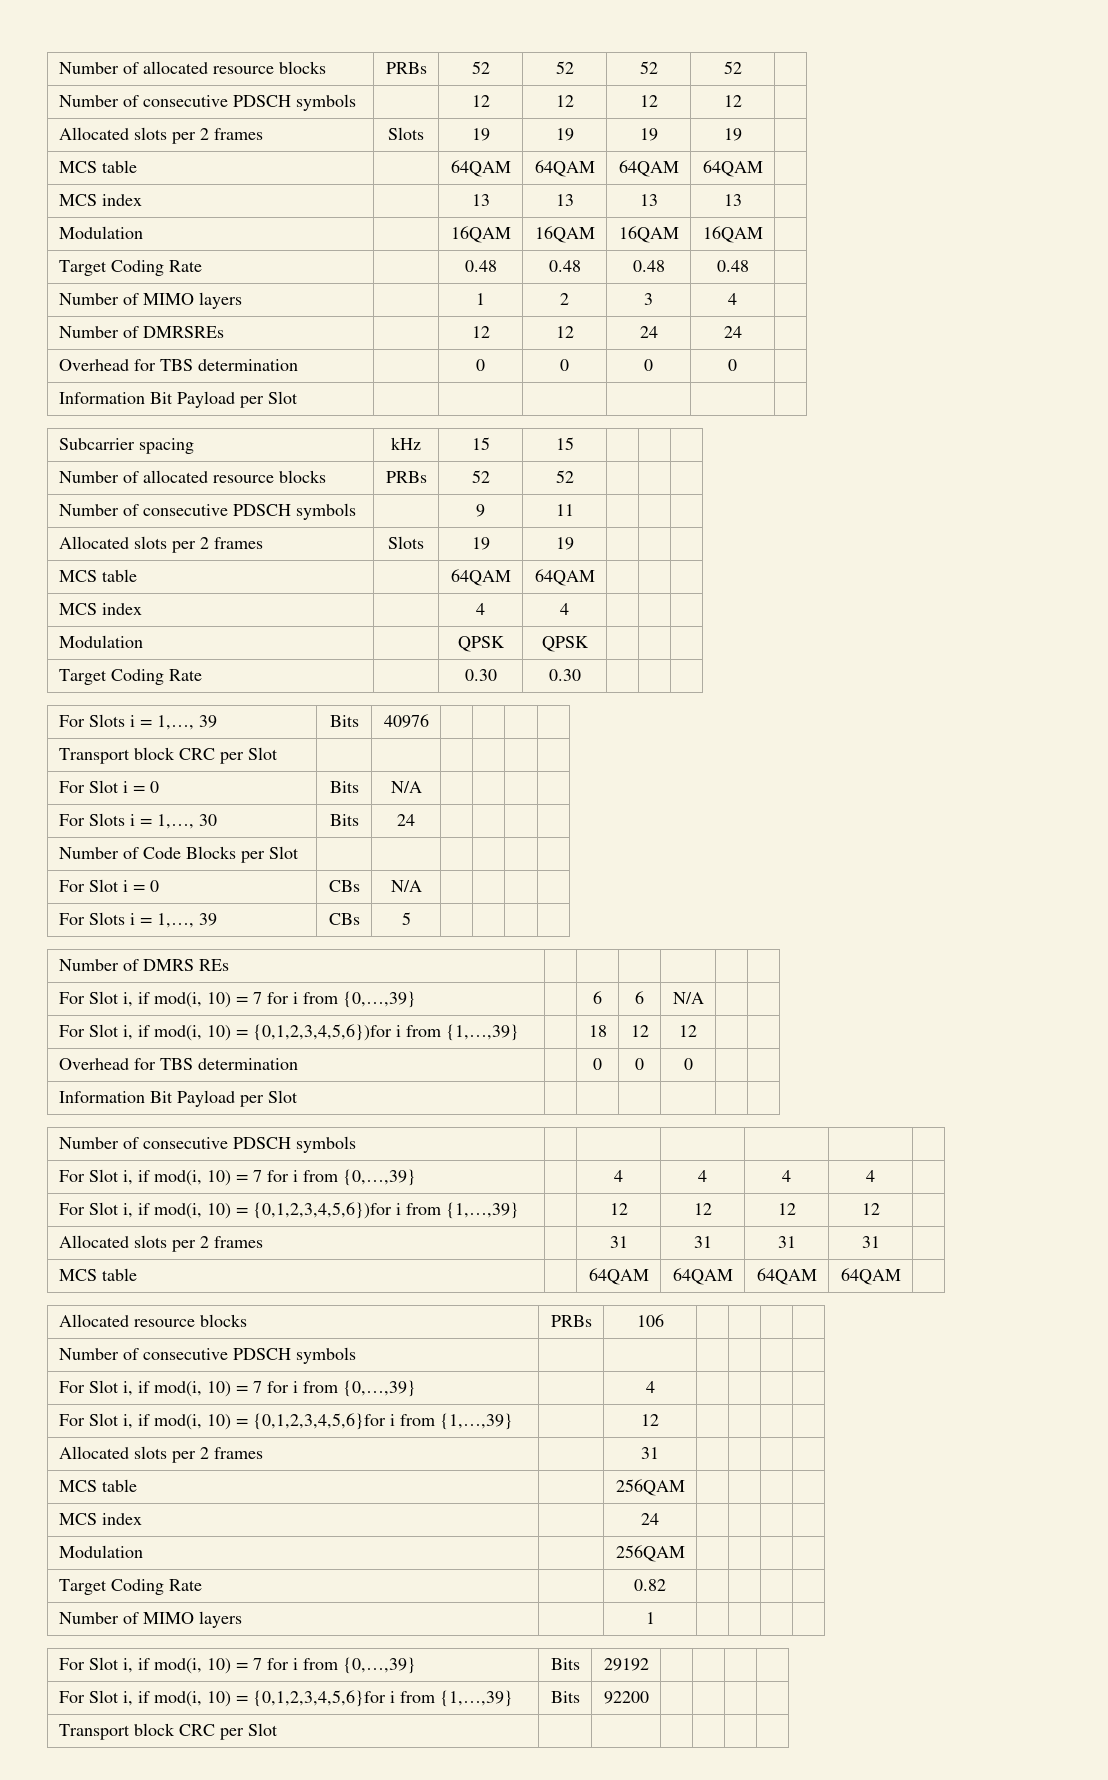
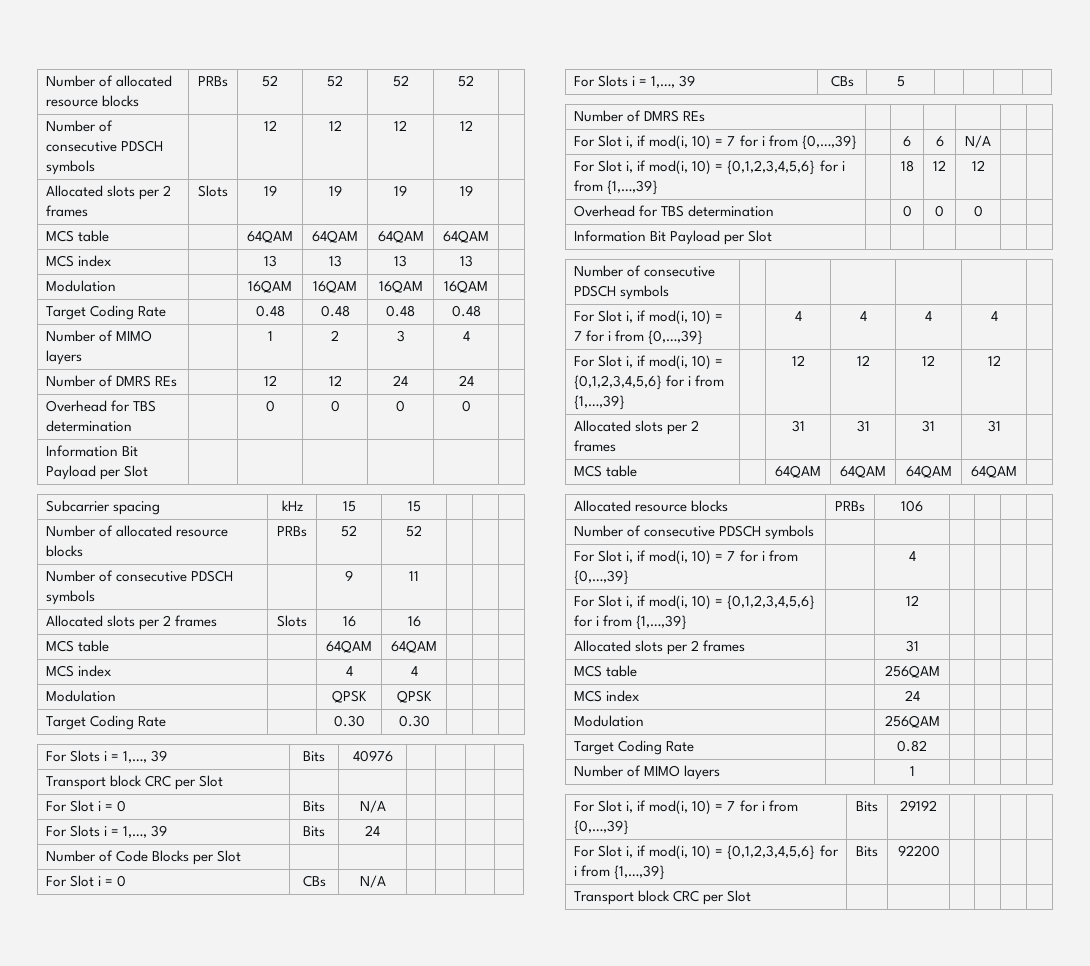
- Number of DMRSREs | | 12 | 12 | 24 | 24 |
+ Number of DMRS REs | | 12 | 12 | 24 | 24 |
- Allocated slots per 2 frames | Slots | 19 | 19 | | |
+ Allocated slots per 2 frames | Slots | 16 | 16 | | |
- For Slots i = 1,…, 30 | Bits | 24 | | | |
+ For Slots i = 1,…, 39 | Bits | 24 | | | |
- For Slot i, if mod(i, 10) = {0,1,2,3,4,5,6})for i from {1,…,39} | | 18 | 12 | 12 | |
+ For Slot i, if mod(i, 10) = {0,1,2,3,4,5,6} for i from {1,…,39} | | 18 | 12 | 12 | |
- For Slot i, if mod(i, 10) = {0,1,2,3,4,5,6})for i from {1,…,39} | | 12 | 12 | 12 | 12 |
+ For Slot i, if mod(i, 10) = {0,1,2,3,4,5,6} for i from {1,…,39} | | 12 | 12 | 12 | 12 |
- For Slot i, if mod(i, 10) = {0,1,2,3,4,5,6}for i from {1,…,39} | | 12 | | | |
+ For Slot i, if mod(i, 10) = {0,1,2,3,4,5,6} for i from {1,…,39} | | 12 | | | |
- For Slot i, if mod(i, 10) = {0,1,2,3,4,5,6}for i from {1,…,39} | Bits | 92200 | | | |
+ For Slot i, if mod(i, 10) = {0,1,2,3,4,5,6} for i from {1,…,39} | Bits | 92200 | | | |

